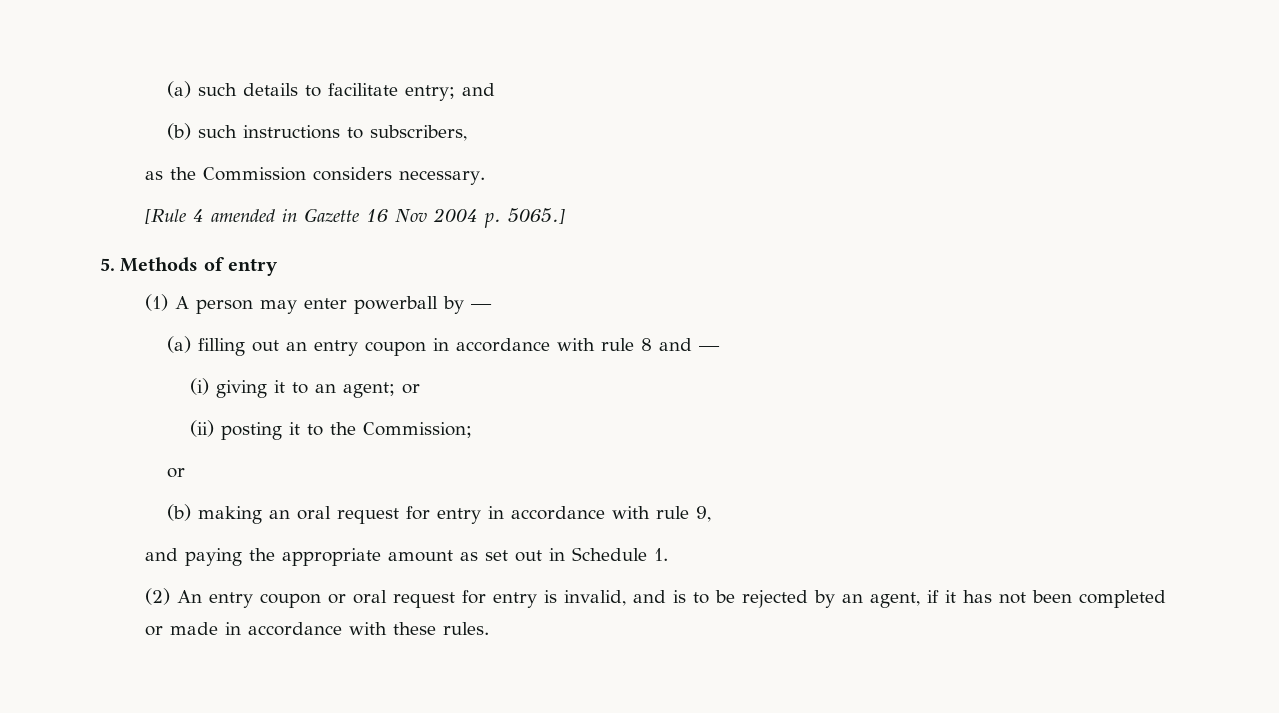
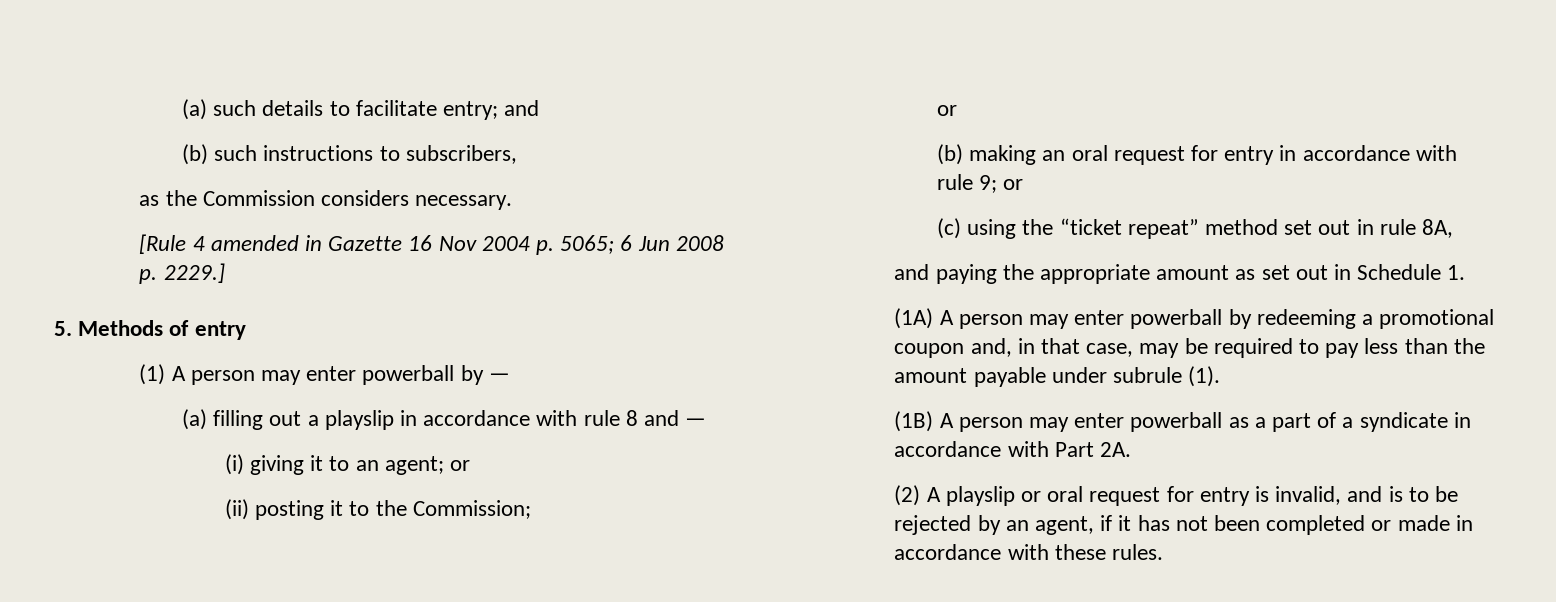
- [Rule 4 amended in Gazette 16 Nov 2004 p. 5065.]
+ [Rule 4 amended in Gazette 16 Nov 2004 p. 5065; 6 Jun 2008 p. 2229.]
- (a) filling out an entry coupon in accordance with rule 8 and —
+ (a) filling out a playslip in accordance with rule 8 and —
- (b) making an oral request for entry in accordance with rule 9,
+ (b) making an oral request for entry in accordance with rule 9; or
+ (c) using the “ticket repeat” method set out in rule 8A,
- (2) An entry coupon or oral request for entry is invalid, and is to be rejected by an agent, if it has not been completed or made in accordance with these rules.
+ (1A) A person may enter powerball by redeeming a promotional coupon and, in that case, may be required to pay less than the amount payable under subrule (1).
+ (1B) A person may enter powerball as a part of a syndicate in accordance with Part 2A.
+ (2) A playslip or oral request for entry is invalid, and is to be rejected by an agent, if it has not been completed or made in accordance with these rules.

